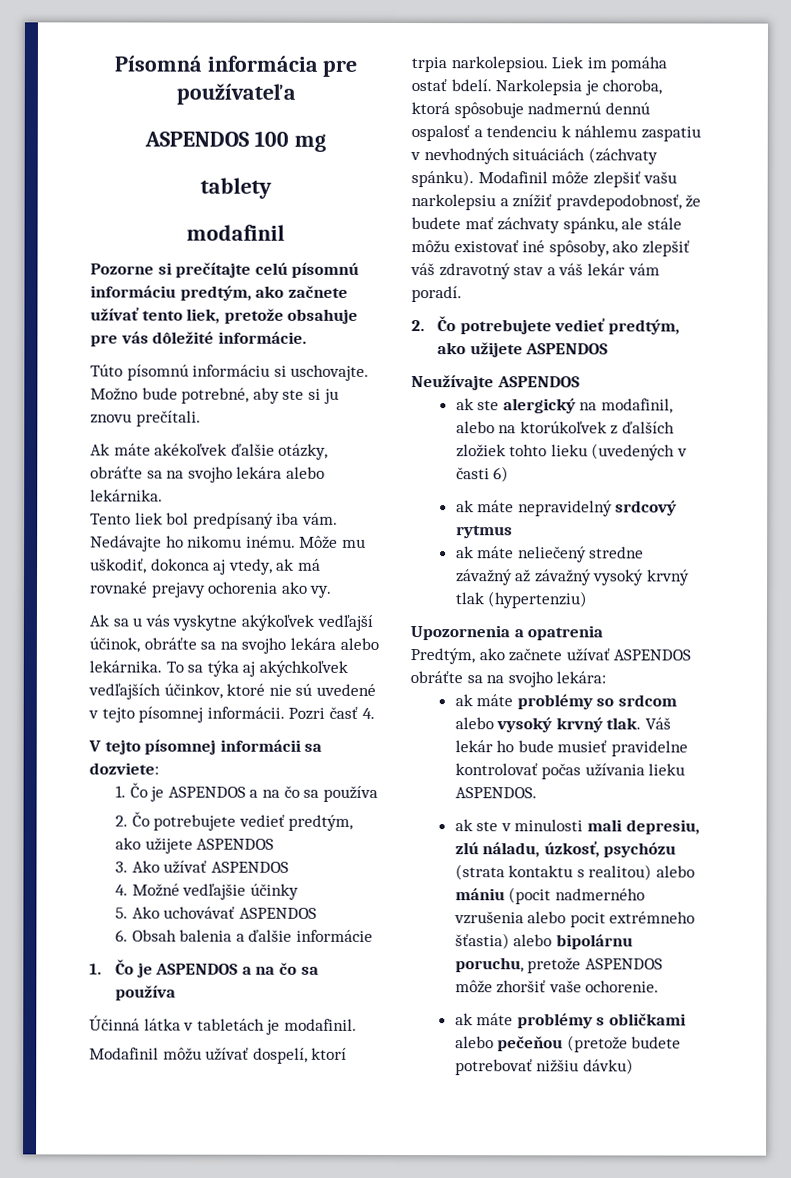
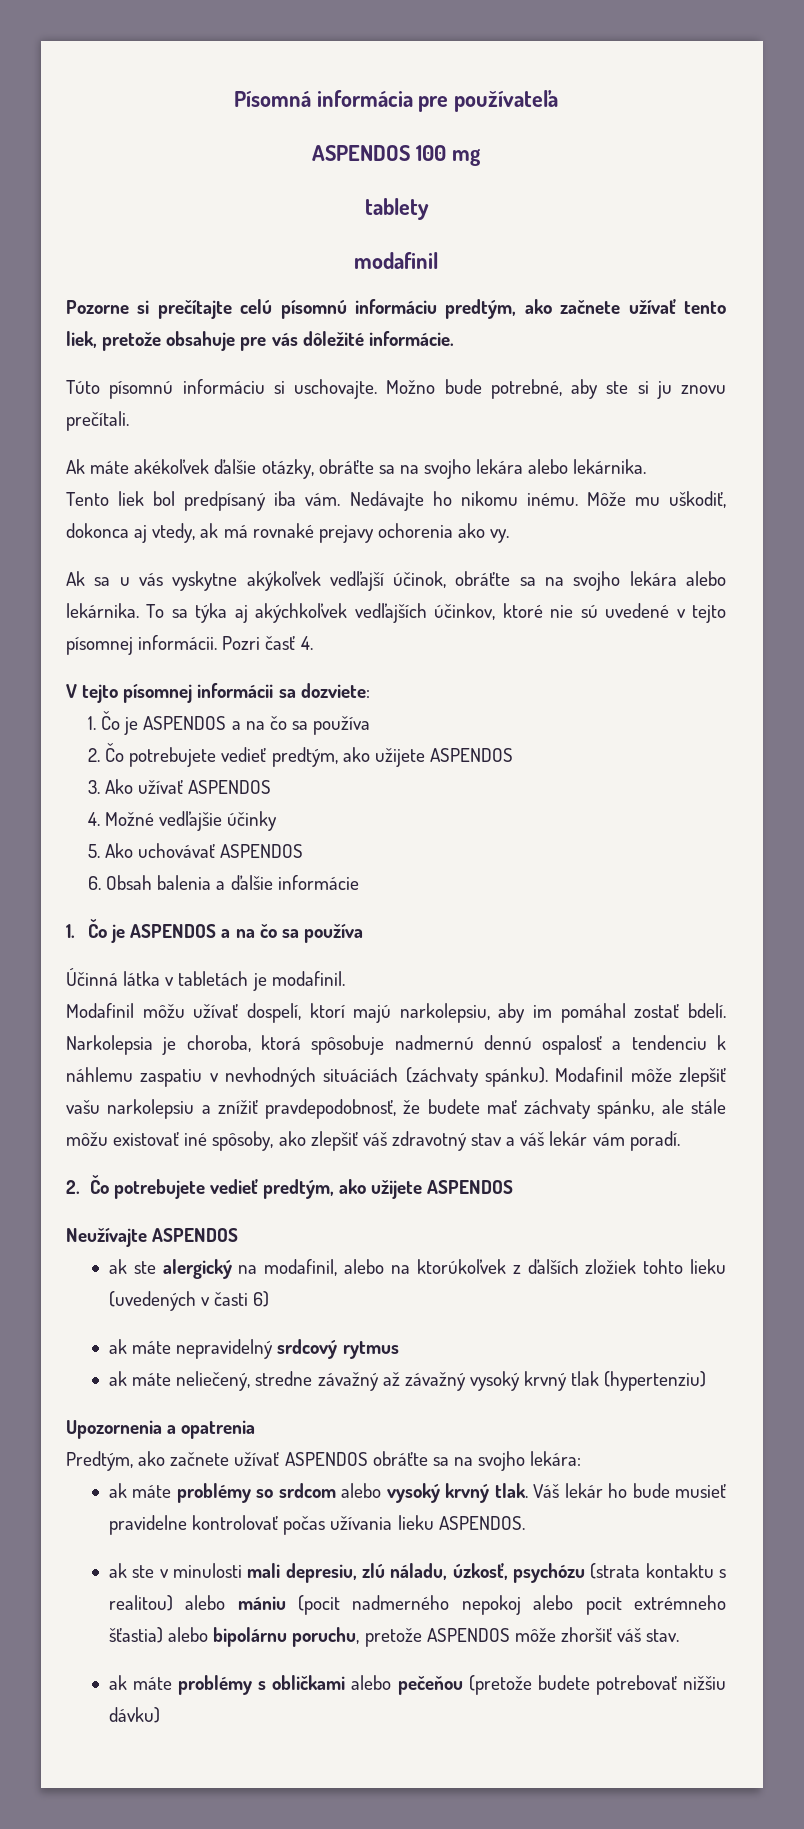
- Modafinil môžu užívať dospelí, ktorí trpia narkolepsiou. Liek im pomáha ostať bdelí.
+ Modafinil môžu užívať dospelí, ktorí majú narkolepsiu, aby im pomáhal zostať bdelí.
- ak máte neliečený stredne závažný až závažný vysoký krvný tlak (hypertenziu)
+ ak máte neliečený, stredne závažný až závažný vysoký krvný tlak (hypertenziu)
- ak ste v minulosti mali depresiu, zlú náladu, úzkosť, psychózu (strata kontaktu s realitou) alebo mániu (pocit nadmerného vzrušenia alebo pocit extrémneho šťastia) alebo bipolárnu poruchu, pretože ASPENDOS môže zhoršiť vaše ochorenie.
+ ak ste v minulosti mali depresiu, zlú náladu, úzkosť, psychózu (strata kontaktu s realitou) alebo mániu (pocit nadmerného nepokoj alebo pocit extrémneho šťastia) alebo bipolárnu poruchu, pretože ASPENDOS môže zhoršiť váš stav.

